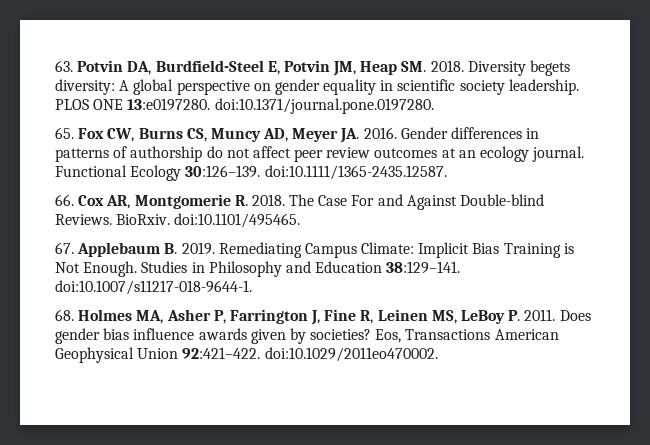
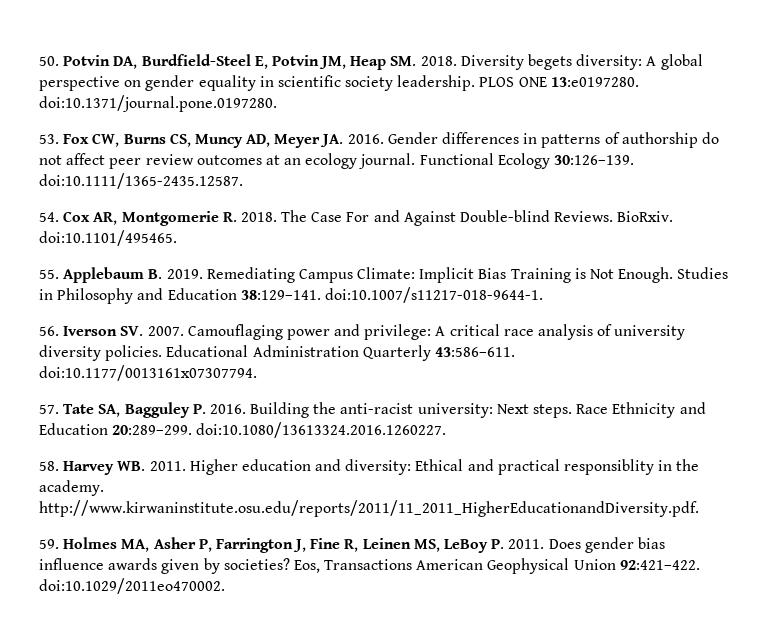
- 63. Potvin DA, Burdfield-Steel E, Potvin JM, Heap SM. 2018.
+ 50. Potvin DA, Burdfield-Steel E, Potvin JM, Heap SM. 2018.
- 65. Fox CW, Burns CS, Muncy AD, Meyer JA. 2016.
+ 53. Fox CW, Burns CS, Muncy AD, Meyer JA. 2016.
- 66. Cox AR, Montgomerie R. 2018.
+ 54. Cox AR, Montgomerie R. 2018.
- 67. Applebaum B. 2019.
+ 55. Applebaum B. 2019.
- 68. Holmes MA, Asher P, Farrington J, Fine R, Leinen MS, LeBoy P. 2011.
+ 56. Iverson SV. 2007. Camouflaging power and privilege: A critical race analysis of university diversity policies. Educational Administration Quarterly 43:586–611. doi:10.1177/0013161x07307794.
+ 57. Tate SA, Bagguley P. 2016. Building the anti-racist university: Next steps. Race Ethnicity and Education 20:289–299. doi:10.1080/13613324.2016.1260227.
+ 58. Harvey WB. 2011. Higher education and diversity: Ethical and practical responsiblity in the academy. http://www.kirwaninstitute.osu.edu/reports/2011/11_2011_HigherEducationandDiversity.pdf.
+ 59. Holmes MA, Asher P, Farrington J, Fine R, Leinen MS, LeBoy P. 2011.

